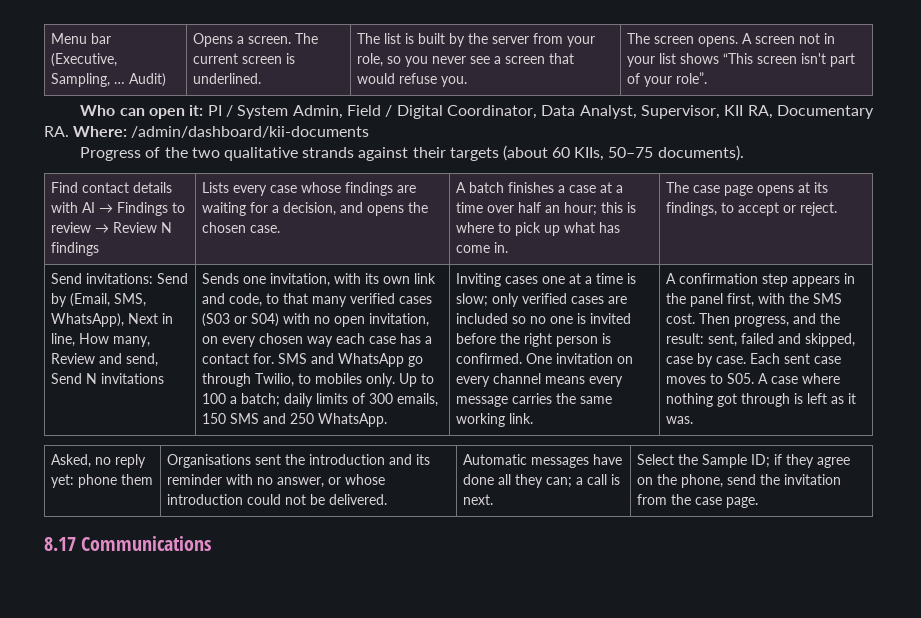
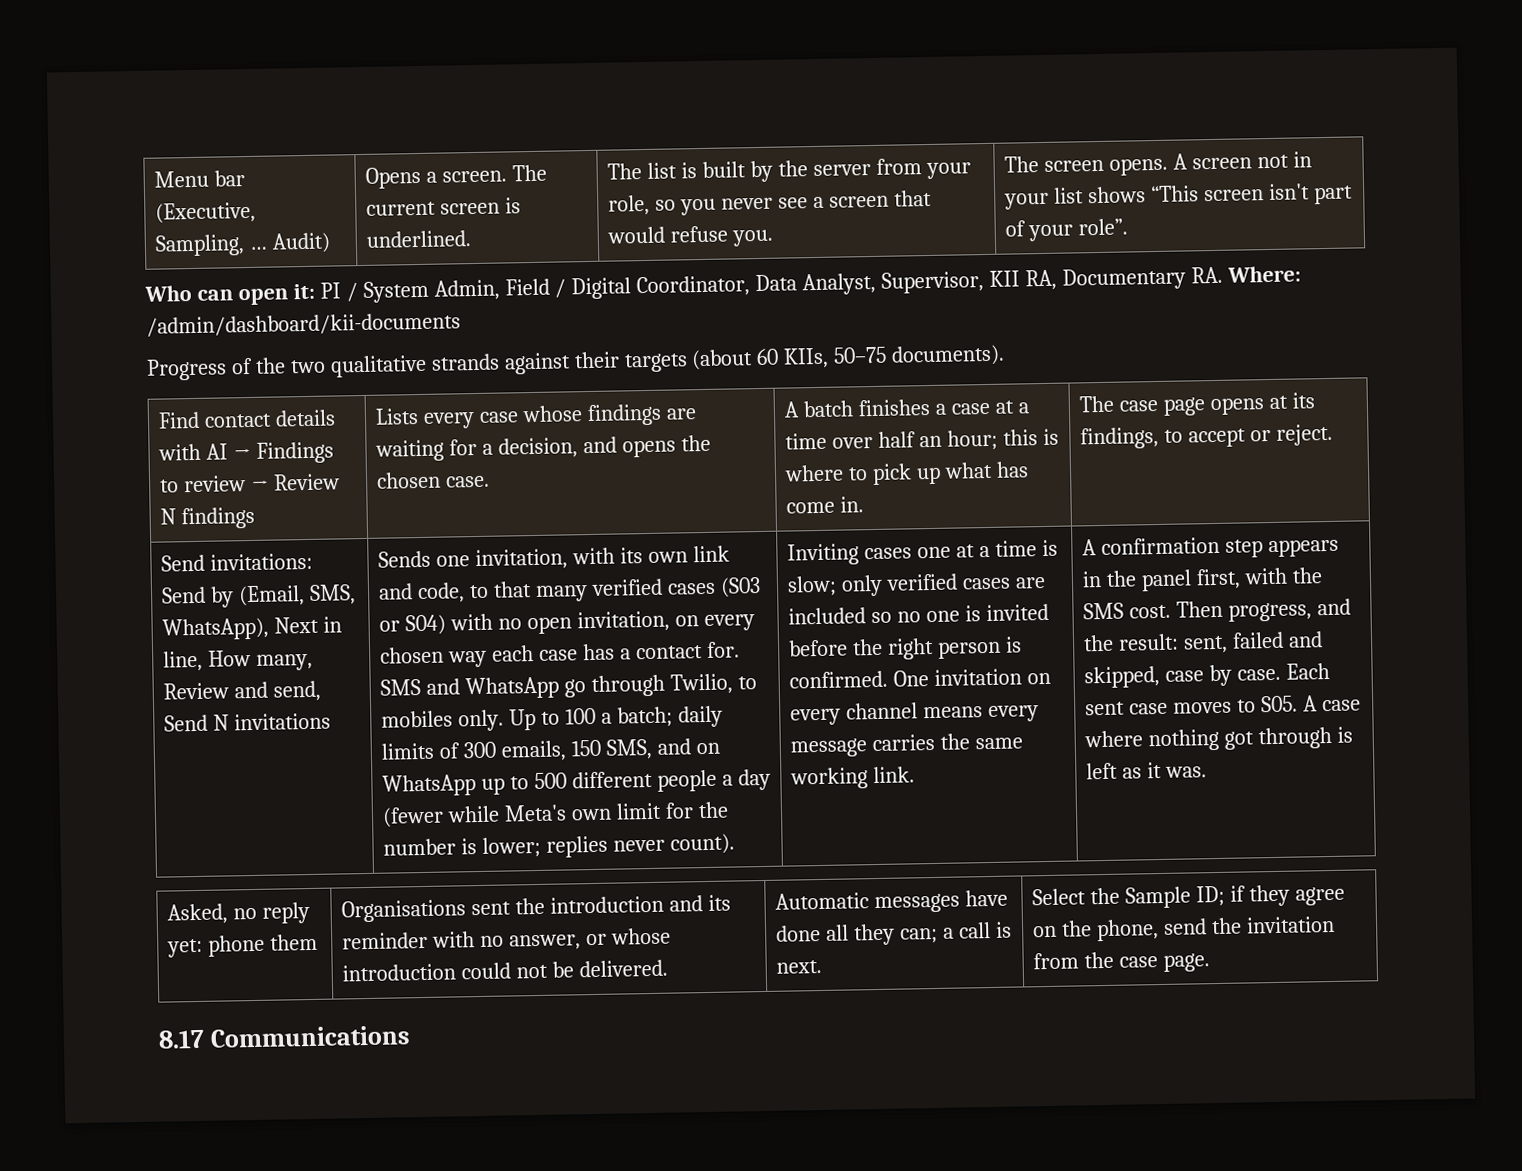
- Up to 100 a batch; daily limits of 300 emails, 150 SMS and 250 WhatsApp.
+ Up to 100 a batch; daily limits of 300 emails, 150 SMS, and on WhatsApp up to 500 different people a day (fewer while Meta's own limit for the number is lower; replies never count).

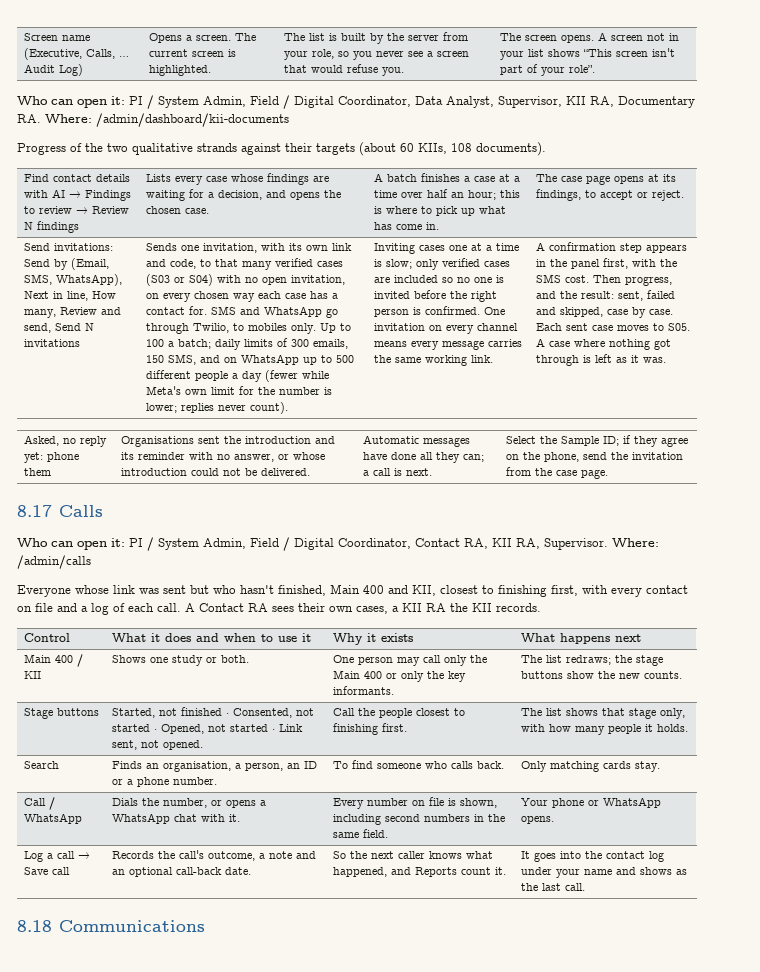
- Menu bar (Executive, Sampling, … Audit)
+ Screen name (Executive, Calls, … Audit Log)
- The current screen is underlined.
+ The current screen is highlighted.
- Progress of the two qualitative strands against their targets (about 60 KIIs, 50–75 documents).
+ Progress of the two qualitative strands against their targets (about 60 KIIs, 108 documents).
- 8.17 Communications
+ 8.17 Calls
+ Who can open it: PI / System Admin, Field / Digital Coordinator, Contact RA, KII RA, Supervisor. Where: /admin/calls
+ Everyone whose link was sent but who hasn't finished, Main 400 and KII, closest to finishing first, with every contact on file and a log of each call. A Contact RA sees their own cases, a KII RA the KII records.
+ Control | What it does and when to use it | Why it exists | What happens next
+ Main 400 / KII | Shows one study or both. | One person may call only the Main 400 or only the key informants. | The list redraws; the stage buttons show the new counts.
+ Stage buttons | Started, not finished · Consented, not started · Opened, not started · Link sent, not opened. | Call the people closest to finishing first. | The list shows that stage only, with how many people it holds.
+ Search | Finds an organisation, a person, an ID or a phone number. | To find someone who calls back. | Only matching cards stay.
+ Call / WhatsApp | Dials the number, or opens a WhatsApp chat with it. | Every number on file is shown, including second numbers in the same field. | Your phone or WhatsApp opens.
+ Log a call → Save call | Records the call's outcome, a note and an optional call-back date. | So the next caller knows what happened, and Reports count it. | It goes into the contact log under your name and shows as the last call.
+ 8.18 Communications

